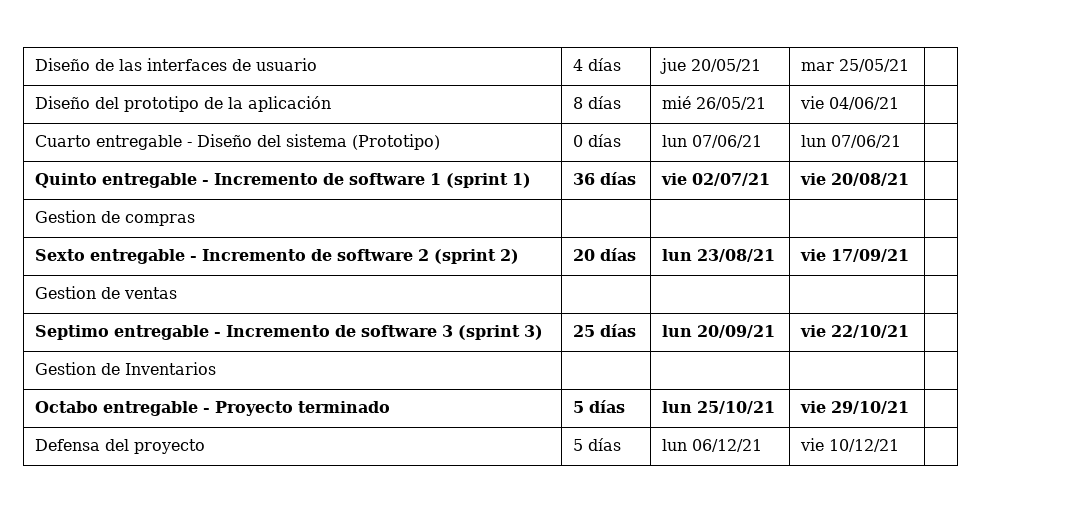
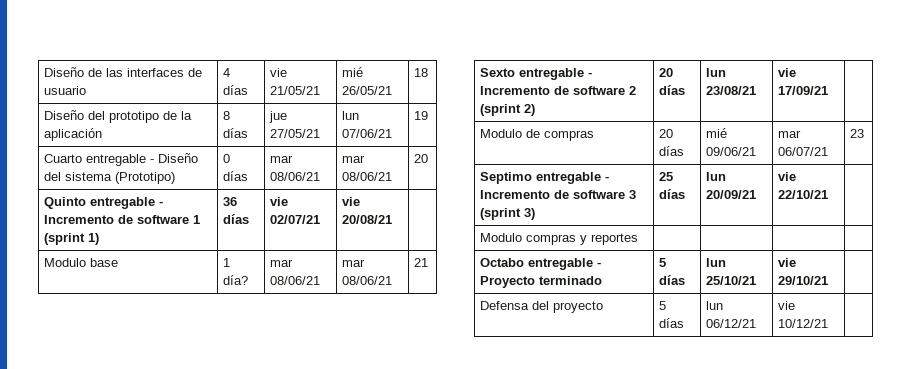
- Diseño de las interfaces de usuario | 4 días | jue 20/05/21 | mar 25/05/21 |
+ Diseño de las interfaces de usuario | 4 días | vie 21/05/21 | mié 26/05/21 | 18
- Diseño del prototipo de la aplicación | 8 días | mié 26/05/21 | vie 04/06/21 |
+ Diseño del prototipo de la aplicación | 8 días | jue 27/05/21 | lun 07/06/21 | 19
- Cuarto entregable - Diseño del sistema (Prototipo) | 0 días | lun 07/06/21 | lun 07/06/21 |
+ Cuarto entregable - Diseño del sistema (Prototipo) | 0 días | mar 08/06/21 | mar 08/06/21 | 20
- Gestion de compras | | | |
+ Modulo base | 1 día? | mar 08/06/21 | mar 08/06/21 | 21
- Gestion de ventas | | | |
+ Modulo de compras | 20 días | mié 09/06/21 | mar 06/07/21 | 23
- Gestion de Inventarios | | | |
+ Modulo compras y reportes | | | |

